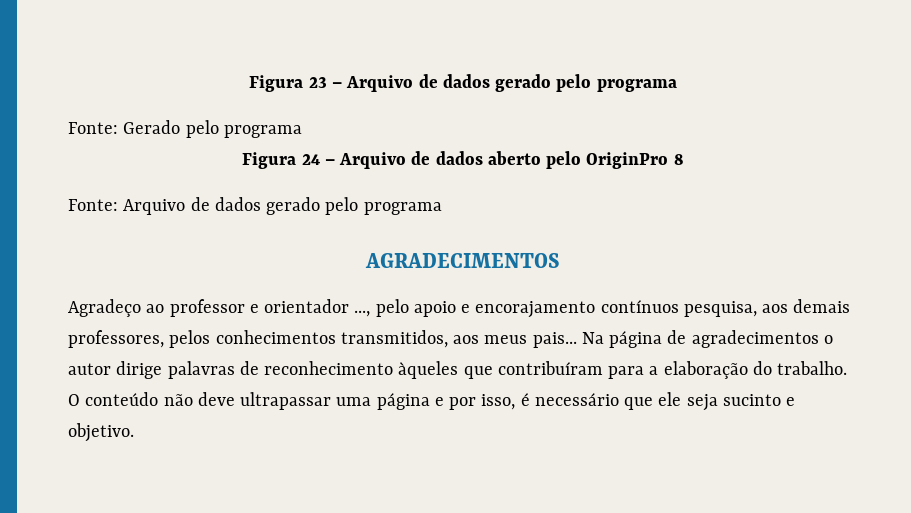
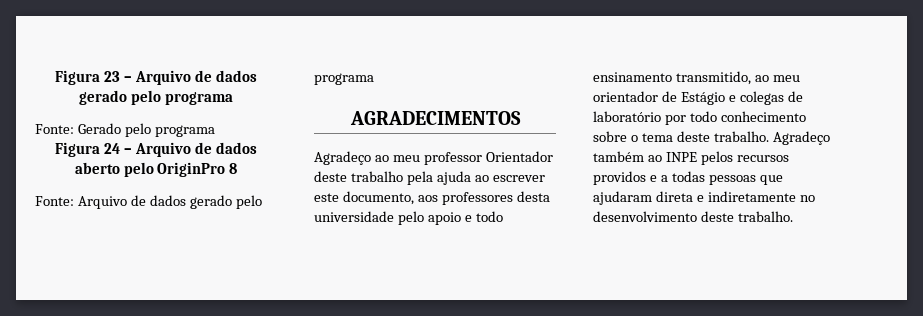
- Agradeço ao professor e orientador ..., pelo apoio e encorajamento contínuos pesquisa, aos demais professores, pelos conhecimentos transmitidos, aos meus pais... Na página de agradecimentos o autor dirige palavras de reconhecimento àqueles que contribuíram para a elaboração do trabalho. O conteúdo não deve ultrapassar uma página e por isso, é necessário que ele seja sucinto e objetivo.
+ Agradeço ao meu professor Orientador deste trabalho pela ajuda ao escrever este documento, aos professores desta universidade pelo apoio e todo ensinamento transmitido, ao meu orientador de Estágio e colegas de laboratório por todo conhecimento sobre o tema deste trabalho. Agradeço também ao INPE pelos recursos providos e a todas pessoas que ajudaram direta e indiretamente no desenvolvimento deste trabalho.

